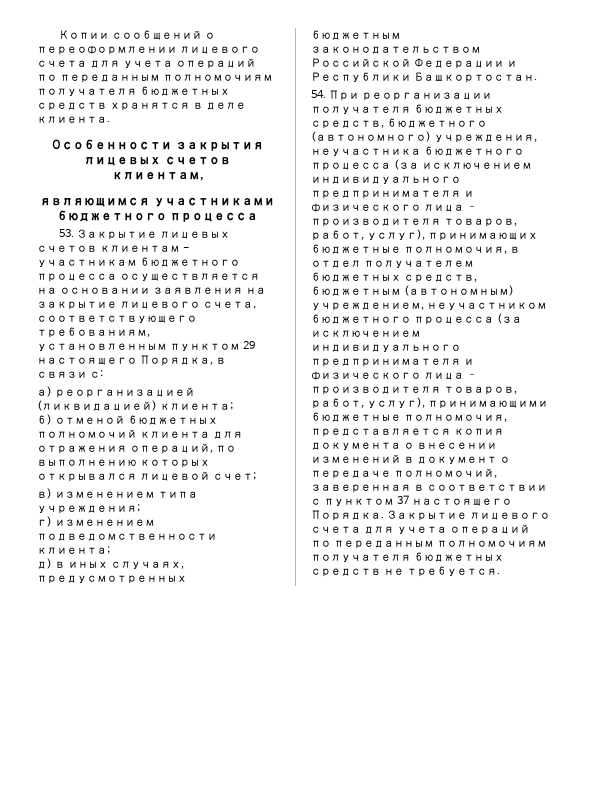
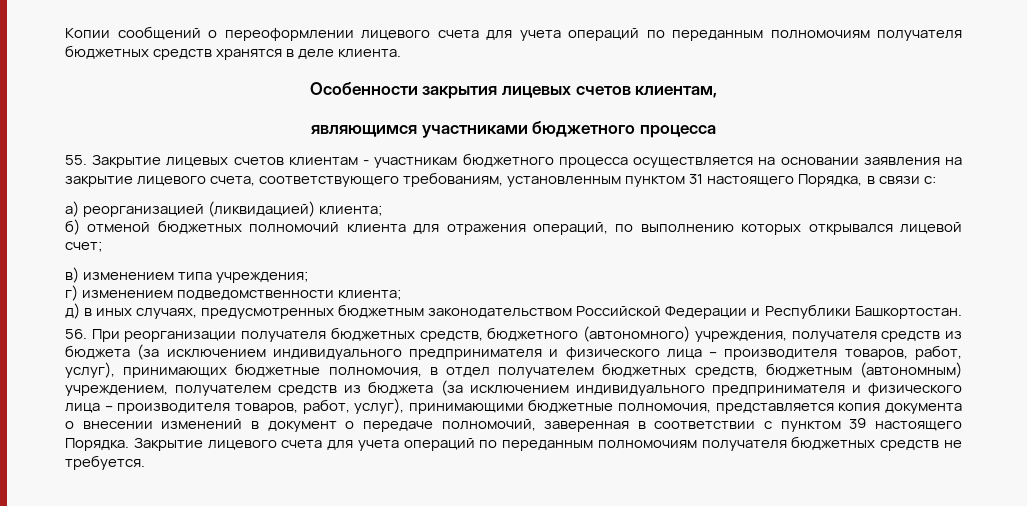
- 53. Закрытие лицевых счетов клиентам - участникам бюджетного процесса осуществляется на основании заявления на закрытие лицевого счета, соответствующего требованиям, установленным пунктом 29 настоящего Порядка, в связи с:
+ 55. Закрытие лицевых счетов клиентам - участникам бюджетного процесса осуществляется на основании заявления на закрытие лицевого счета, соответствующего требованиям, установленным пунктом 31 настоящего Порядка, в связи с:
- 54. При реорганизации получателя бюджетных средств, бюджетного (автономного) учреждения, неучастника бюджетного процесса (за исключением индивидуального предпринимателя и физического лица – производителя товаров, работ, услуг), принимающих бюджетные полномочия, в отдел получателем бюджетных средств, бюджетным (автономным) учреждением, неучастником бюджетного процесса (за исключением индивидуального предпринимателя и физического лица – производителя товаров, работ, услуг), принимающими бюджетные полномочия, представляется копия документа о внесении изменений в документ о передаче полномочий, заверенная в соответствии с пунктом 37 настоящего Порядка.
+ 56. При реорганизации получателя бюджетных средств, бюджетного (автономного) учреждения, получателя средств из бюджета (за исключением индивидуального предпринимателя и физического лица – производителя товаров, работ, услуг), принимающих бюджетные полномочия, в отдел получателем бюджетных средств, бюджетным (автономным) учреждением, получателем средств из бюджета (за исключением индивидуального предпринимателя и физического лица – производителя товаров, работ, услуг), принимающими бюджетные полномочия, представляется копия документа о внесении изменений в документ о передаче полномочий, заверенная в соответствии с пунктом 39 настоящего Порядка.

